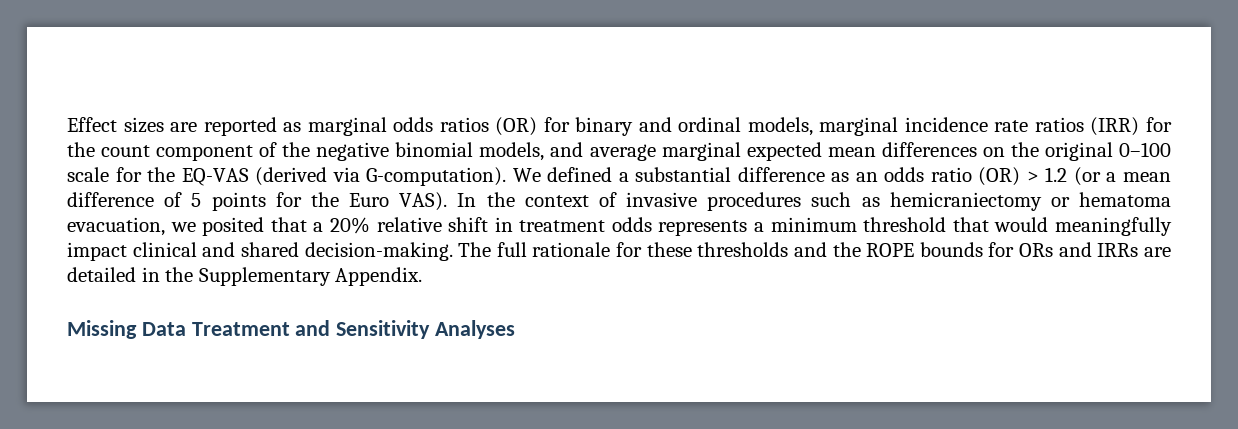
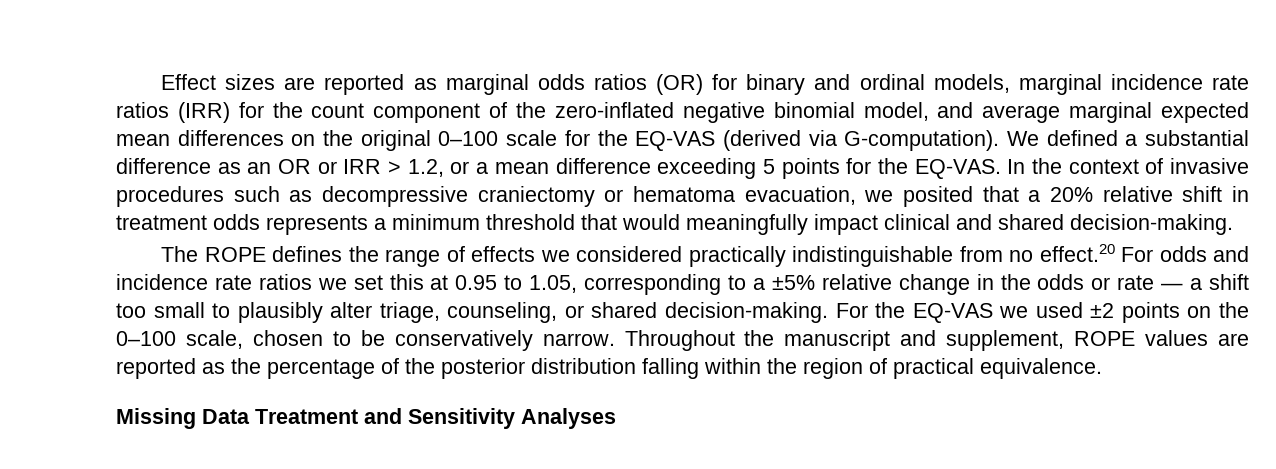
- Effect sizes are reported as marginal odds ratios (OR) for binary and ordinal models, marginal incidence rate ratios (IRR) for the count component of the negative binomial models, and average marginal expected mean differences on the original 0–100 scale for the EQ-VAS (derived via G-computation).
+ Effect sizes are reported as marginal odds ratios (OR) for binary and ordinal models, marginal incidence rate ratios (IRR) for the count component of the zero-inflated negative binomial model, and average marginal expected mean differences on the original 0–100 scale for the EQ-VAS (derived via G-computation).
- We defined a substantial difference as an odds ratio (OR) > 1.2 (or a mean difference of 5 points for the Euro VAS).
+ We defined a substantial difference as an OR or IRR > 1.2, or a mean difference exceeding 5 points for the EQ-VAS.
- In the context of invasive procedures such as hemicraniectomy or hematoma evacuation, we posited that a 20% relative shift in treatment odds represents a minimum threshold that would meaningfully impact clinical and shared decision-making. The full rationale for these thresholds and the ROPE bounds for ORs and IRRs are detailed in the Supplementary Appendix.
+ In the context of invasive procedures such as decompressive craniectomy or hematoma evacuation, we posited that a 20% relative shift in treatment odds represents a minimum threshold that would meaningfully impact clinical and shared decision-making.
+ The ROPE defines the range of effects we considered practically indistinguishable from no effect.20 For odds and incidence rate ratios we set this at 0.95 to 1.05, corresponding to a ±5% relative change in the odds or rate — a shift too small to plausibly alter triage, counseling, or shared decision-making. For the EQ-VAS we used ±2 points on the 0–100 scale, chosen to be conservatively narrow. Throughout the manuscript and supplement, ROPE values are reported as the percentage of the posterior distribution falling within the region of practical equivalence.

